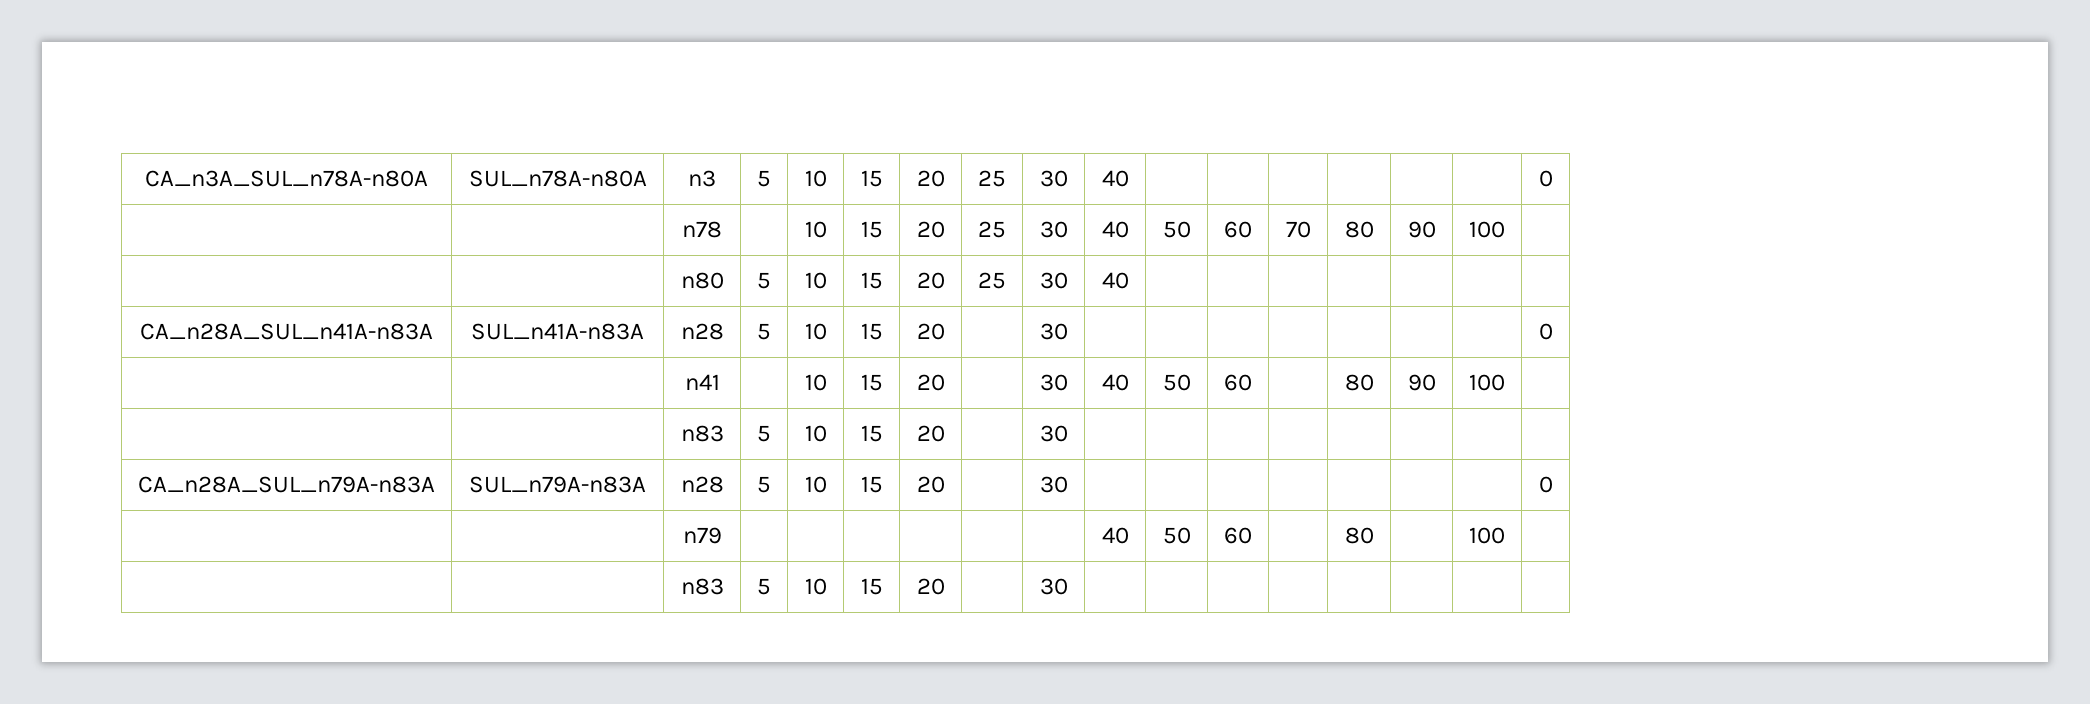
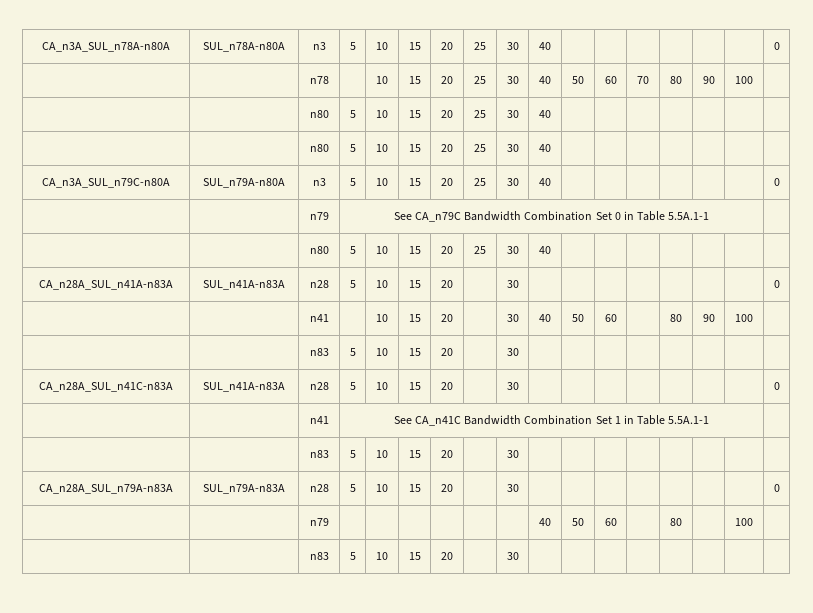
  | | n78 | | 10 | 15 | 20 | 25 | 30 | 40 | 50 | 60 | 70 | 80 | 90 | 100 |
+ | | n80 | 5 | 10 | 15 | 20 | 25 | 30 | 40 | | | | | | |
+ | | n80 | 5 | 10 | 15 | 20 | 25 | 30 | 40 | | | | | | |
+ CA_n3A_SUL_n79C-n80A | SUL_n79A-n80A | n3 | 5 | 10 | 15 | 20 | 25 | 30 | 40 | | | | | | | 0
+ | | n79 | See CA_n79C Bandwidth Combination Set 0 in Table 5.5A.1-1 |
+ CA_n28A_SUL_n41C-n83A | SUL_n41A-n83A | n28 | 5 | 10 | 15 | 20 | | 30 | | | | | | | | 0
+ | | n41 | See CA_n41C Bandwidth Combination Set 1 in Table 5.5A.1-1 |
+ | | n83 | 5 | 10 | 15 | 20 | | 30 | | | | | | | |

